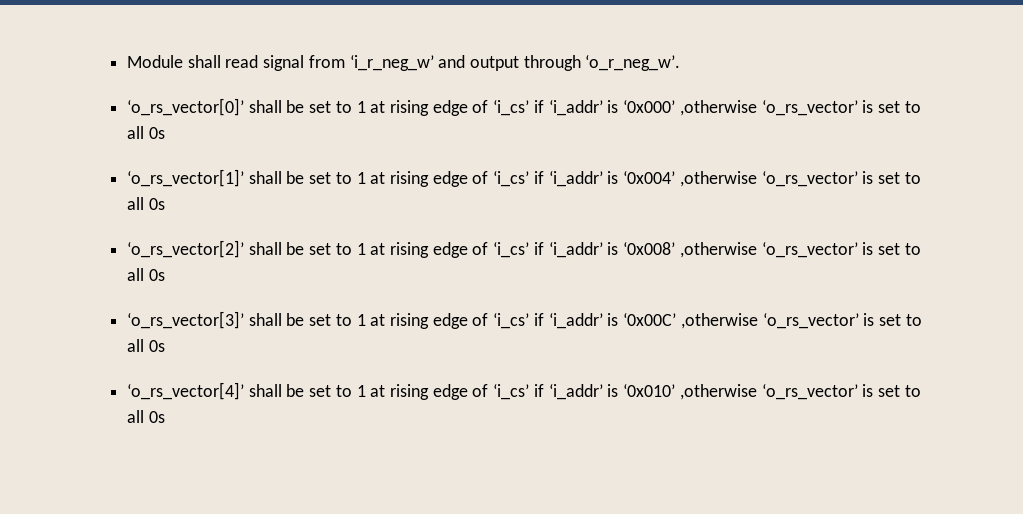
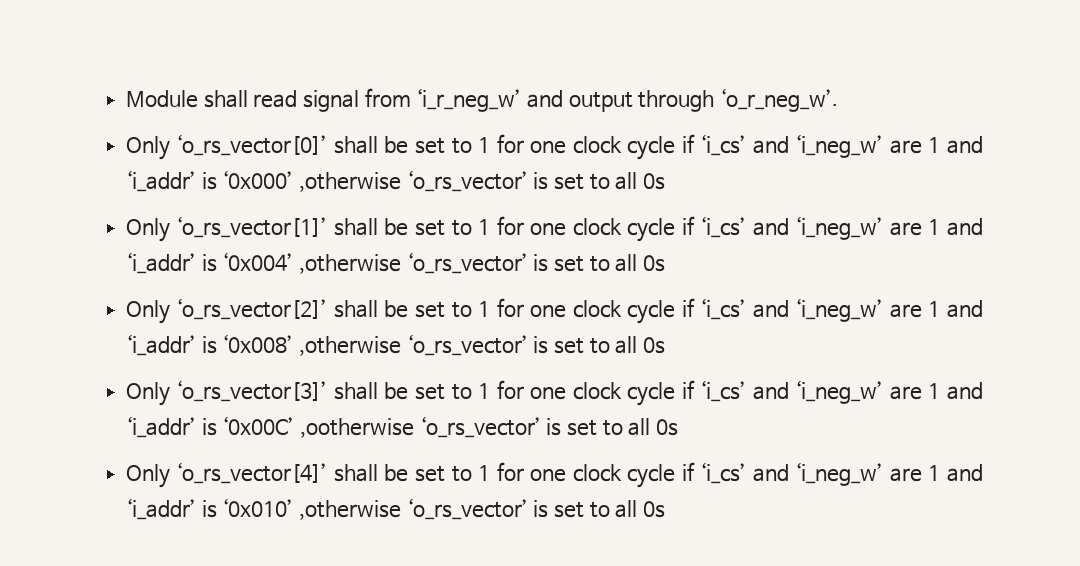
- ‘o_rs_vector[0]’ shall be set to 1 at rising edge of ‘i_cs’ if ‘i_addr’ is ‘0x000’ ,otherwise ‘o_rs_vector’ is set to all 0s
+ Only ‘o_rs_vector[0]’ shall be set to 1 for one clock cycle if ‘i_cs’ and ‘i_neg_w’ are 1 and ‘i_addr’ is ‘0x000’ ,otherwise ‘o_rs_vector’ is set to all 0s
- ‘o_rs_vector[1]’ shall be set to 1 at rising edge of ‘i_cs’ if ‘i_addr’ is ‘0x004’ ,otherwise ‘o_rs_vector’ is set to all 0s
+ Only ‘o_rs_vector[1]’ shall be set to 1 for one clock cycle if ‘i_cs’ and ‘i_neg_w’ are 1 and ‘i_addr’ is ‘0x004’ ,otherwise ‘o_rs_vector’ is set to all 0s
- ‘o_rs_vector[2]’ shall be set to 1 at rising edge of ‘i_cs’ if ‘i_addr’ is ‘0x008’ ,otherwise ‘o_rs_vector’ is set to all 0s
+ Only ‘o_rs_vector[2]’ shall be set to 1 for one clock cycle if ‘i_cs’ and ‘i_neg_w’ are 1 and ‘i_addr’ is ‘0x008’ ,otherwise ‘o_rs_vector’ is set to all 0s
- ‘o_rs_vector[3]’ shall be set to 1 at rising edge of ‘i_cs’ if ‘i_addr’ is ‘0x00C’ ,otherwise ‘o_rs_vector’ is set to all 0s
- ‘o_rs_vector[4]’ shall be set to 1 at rising edge of ‘i_cs’ if ‘i_addr’ is ‘0x010’ ,otherwise ‘o_rs_vector’ is set to all 0s
+ Only ‘o_rs_vector[3]’ shall be set to 1 for one clock cycle if ‘i_cs’ and ‘i_neg_w’ are 1 and ‘i_addr’ is ‘0x00C’ ,ootherwise ‘o_rs_vector’ is set to all 0s
+ Only ‘o_rs_vector[4]’ shall be set to 1 for one clock cycle if ‘i_cs’ and ‘i_neg_w’ are 1 and ‘i_addr’ is ‘0x010’ ,otherwise ‘o_rs_vector’ is set to all 0s

